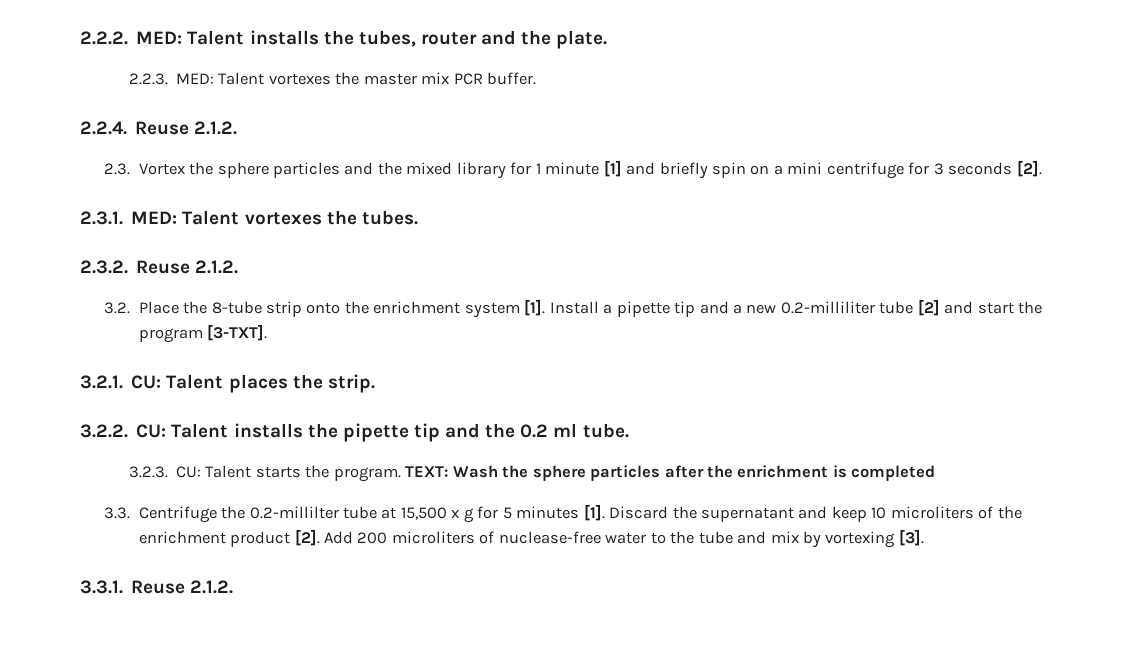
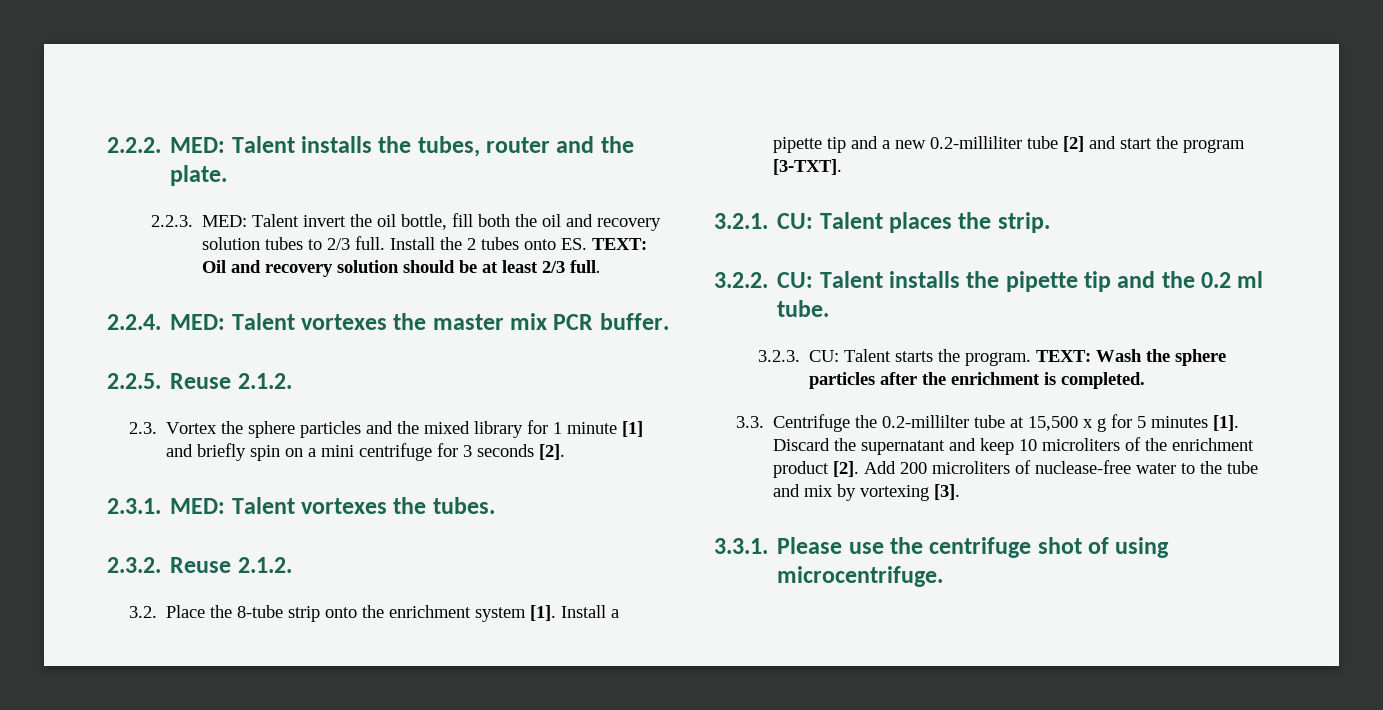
- 2.2.3. MED: Talent vortexes the master mix PCR buffer.
+ 2.2.3. MED: Talent invert the oil bottle, fill both the oil and recovery solution tubes to 2/3 full. Install the 2 tubes onto ES. TEXT: Oil and recovery solution should be at least 2/3 full.
+ 2.2.4. MED: Talent vortexes the master mix PCR buffer.
- 2.2.4. Reuse 2.1.2.
+ 2.2.5. Reuse 2.1.2.
- TEXT: Wash the sphere particles after the enrichment is completed
+ TEXT: Wash the sphere particles after the enrichment is completed.
- 3.3.1. Reuse 2.1.2.
+ 3.3.1. Please use the centrifuge shot of using microcentrifuge.

